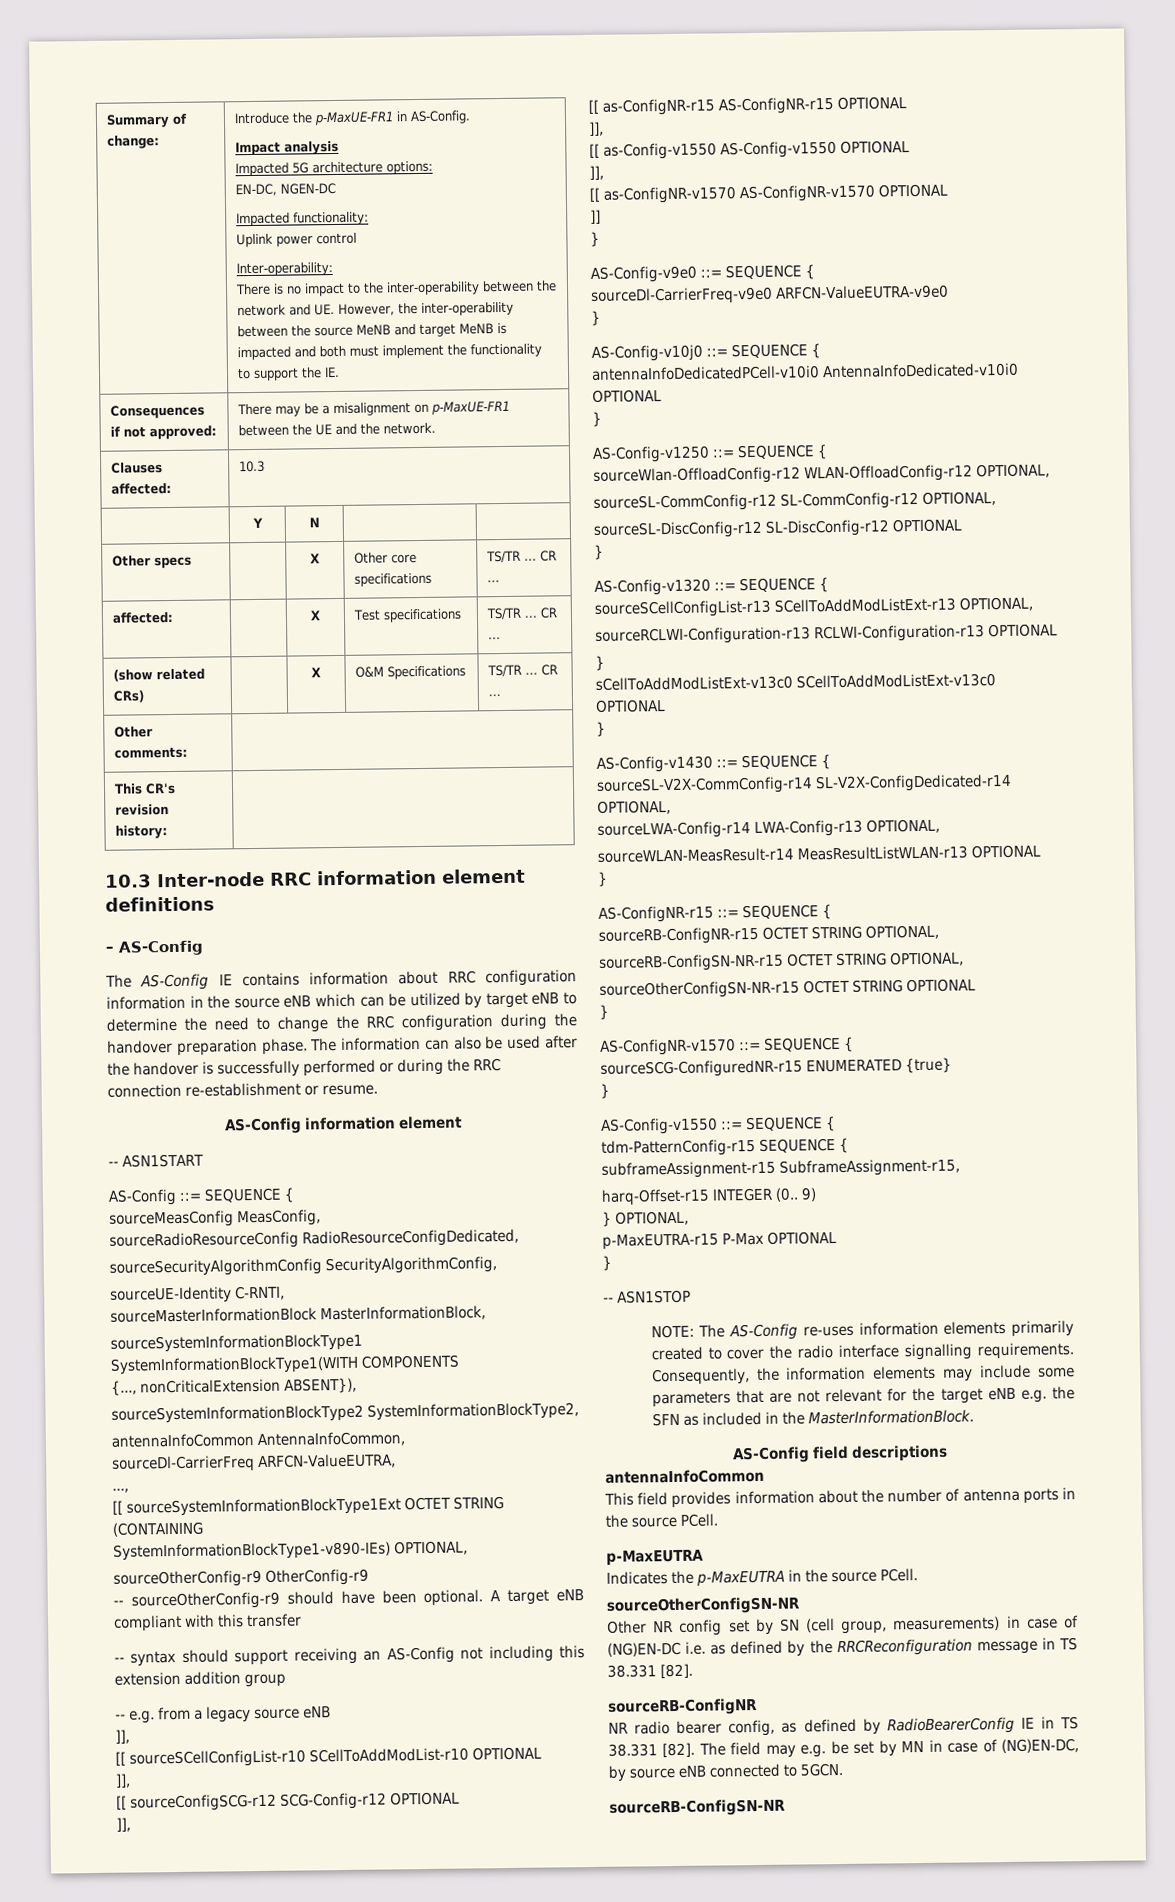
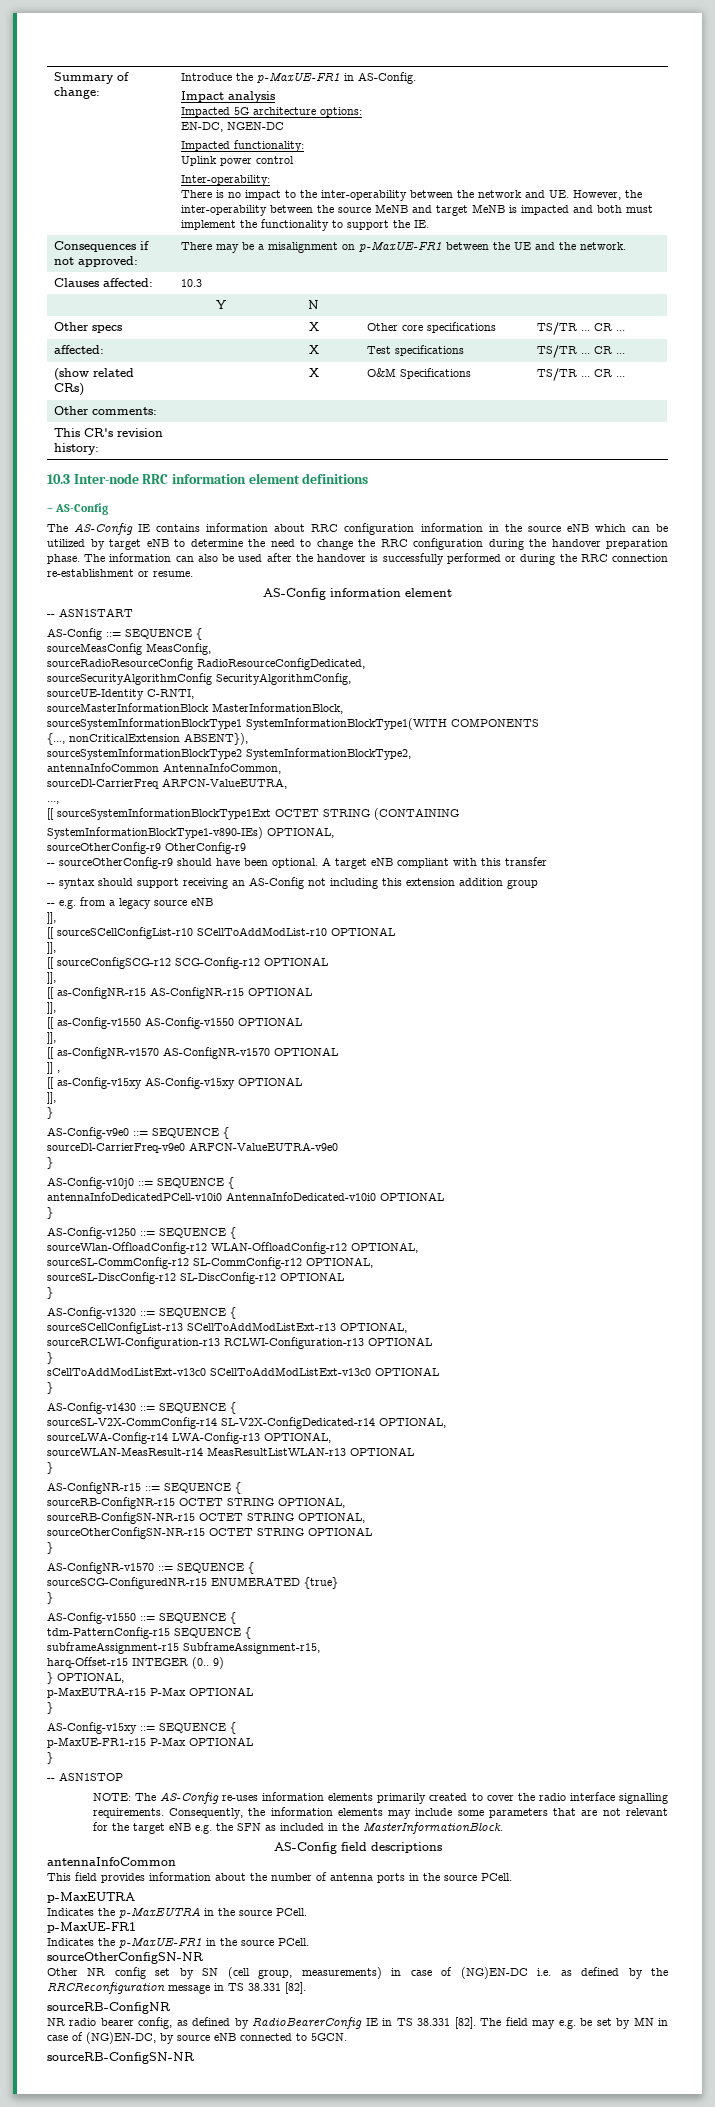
- ]]
+ ]] ,
+ [[ as-Config-v15xy AS-Config-v15xy OPTIONAL
+ ]],
+ AS-Config-v15xy ::= SEQUENCE {
+ p-MaxUE-FR1-r15 P-Max OPTIONAL
+ }
  Indicates the p-MaxEUTRA in the source PCell.
+ p-MaxUE-FR1
+ Indicates the p-MaxUE-FR1 in the source PCell.

